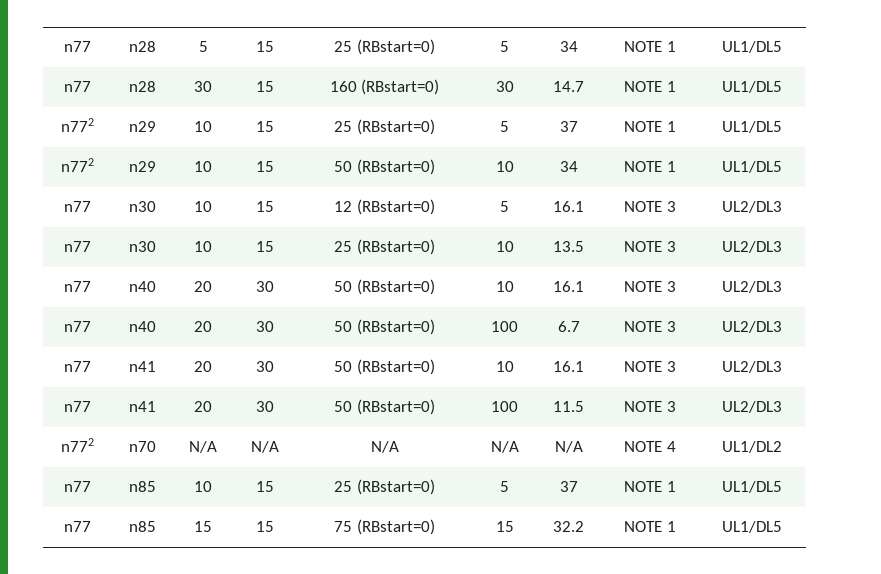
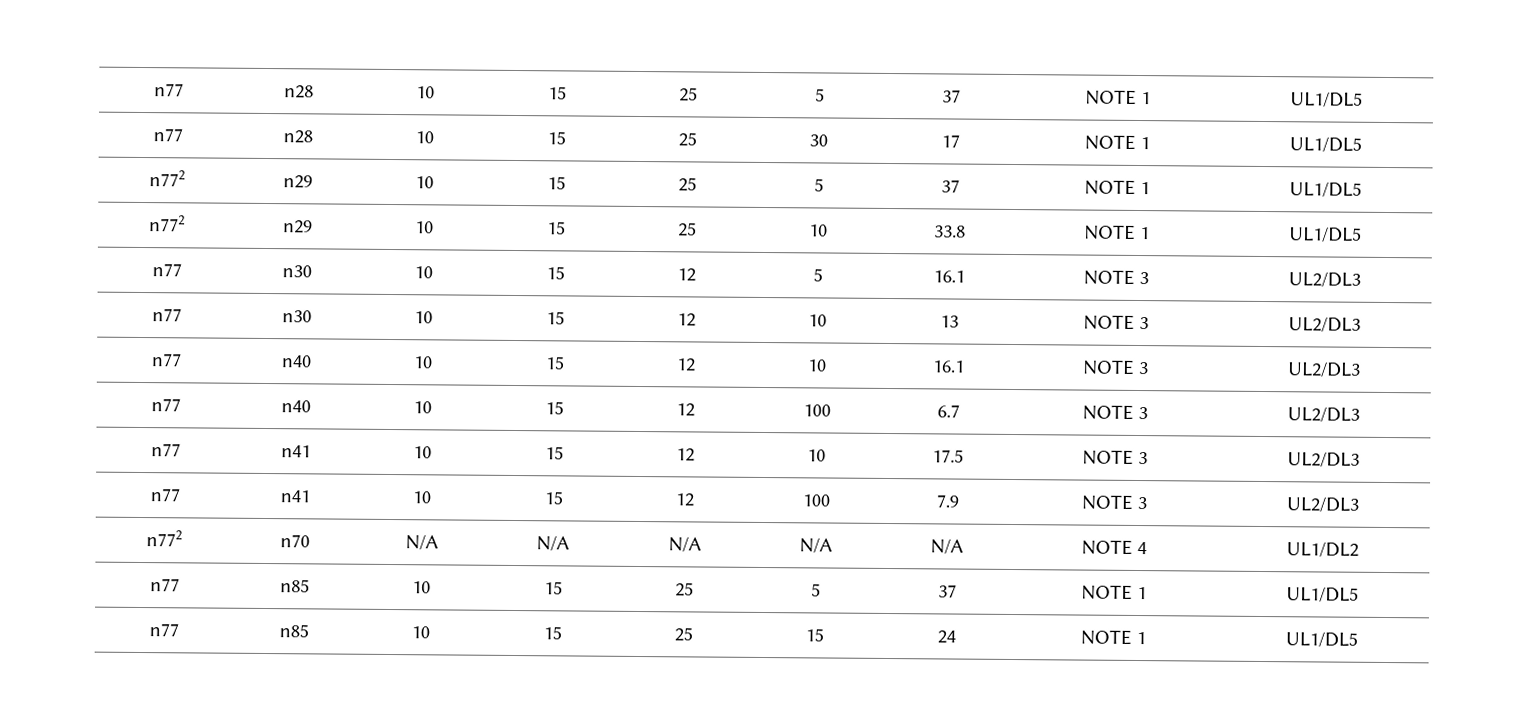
- n77 | n28 | 5 | 15 | 25 (RBstart=0) | 5 | 34 | NOTE 1 | UL1/DL5
+ n77 | n28 | 10 | 15 | 25 | 5 | 37 | NOTE 1 | UL1/DL5
- n77 | n28 | 30 | 15 | 160 (RBstart=0) | 30 | 14.7 | NOTE 1 | UL1/DL5
- n772 | n29 | 10 | 15 | 25 (RBstart=0) | 5 | 37 | NOTE 1 | UL1/DL5
+ n77 | n28 | 10 | 15 | 25 | 30 | 17 | NOTE 1 | UL1/DL5
+ n772 | n29 | 10 | 15 | 25 | 5 | 37 | NOTE 1 | UL1/DL5
- n772 | n29 | 10 | 15 | 50 (RBstart=0) | 10 | 34 | NOTE 1 | UL1/DL5
+ n772 | n29 | 10 | 15 | 25 | 10 | 33.8 | NOTE 1 | UL1/DL5
- n77 | n30 | 10 | 15 | 12 (RBstart=0) | 5 | 16.1 | NOTE 3 | UL2/DL3
+ n77 | n30 | 10 | 15 | 12 | 5 | 16.1 | NOTE 3 | UL2/DL3
- n77 | n30 | 10 | 15 | 25 (RBstart=0) | 10 | 13.5 | NOTE 3 | UL2/DL3
- n77 | n40 | 20 | 30 | 50 (RBstart=0) | 10 | 16.1 | NOTE 3 | UL2/DL3
+ n77 | n30 | 10 | 15 | 12 | 10 | 13 | NOTE 3 | UL2/DL3
+ n77 | n40 | 10 | 15 | 12 | 10 | 16.1 | NOTE 3 | UL2/DL3
- n77 | n40 | 20 | 30 | 50 (RBstart=0) | 100 | 6.7 | NOTE 3 | UL2/DL3
+ n77 | n40 | 10 | 15 | 12 | 100 | 6.7 | NOTE 3 | UL2/DL3
- n77 | n41 | 20 | 30 | 50 (RBstart=0) | 10 | 16.1 | NOTE 3 | UL2/DL3
- n77 | n41 | 20 | 30 | 50 (RBstart=0) | 100 | 11.5 | NOTE 3 | UL2/DL3
+ n77 | n41 | 10 | 15 | 12 | 10 | 17.5 | NOTE 3 | UL2/DL3
+ n77 | n41 | 10 | 15 | 12 | 100 | 7.9 | NOTE 3 | UL2/DL3
- n77 | n85 | 10 | 15 | 25 (RBstart=0) | 5 | 37 | NOTE 1 | UL1/DL5
+ n77 | n85 | 10 | 15 | 25 | 5 | 37 | NOTE 1 | UL1/DL5
- n77 | n85 | 15 | 15 | 75 (RBstart=0) | 15 | 32.2 | NOTE 1 | UL1/DL5
+ n77 | n85 | 10 | 15 | 25 | 15 | 24 | NOTE 1 | UL1/DL5

